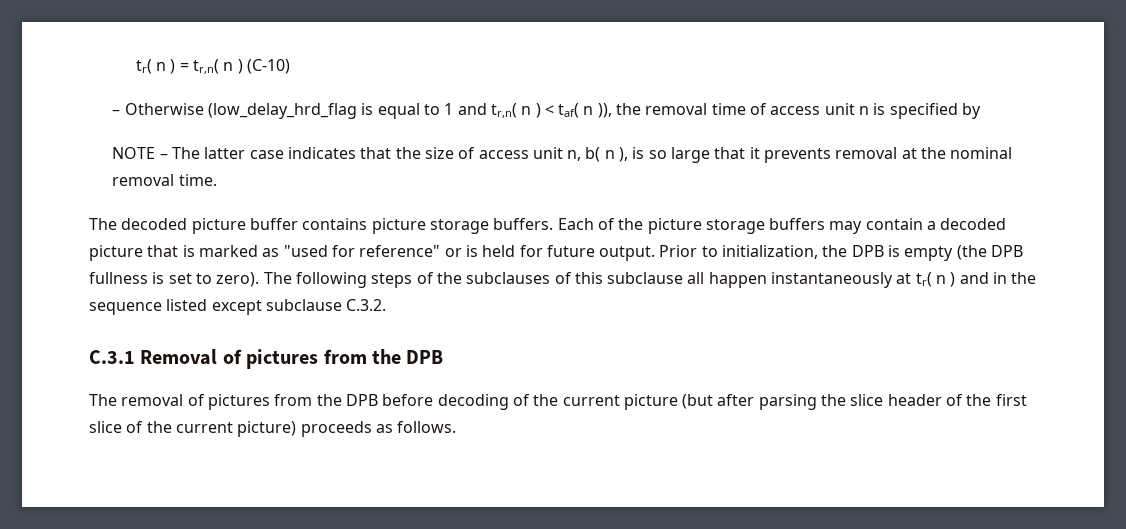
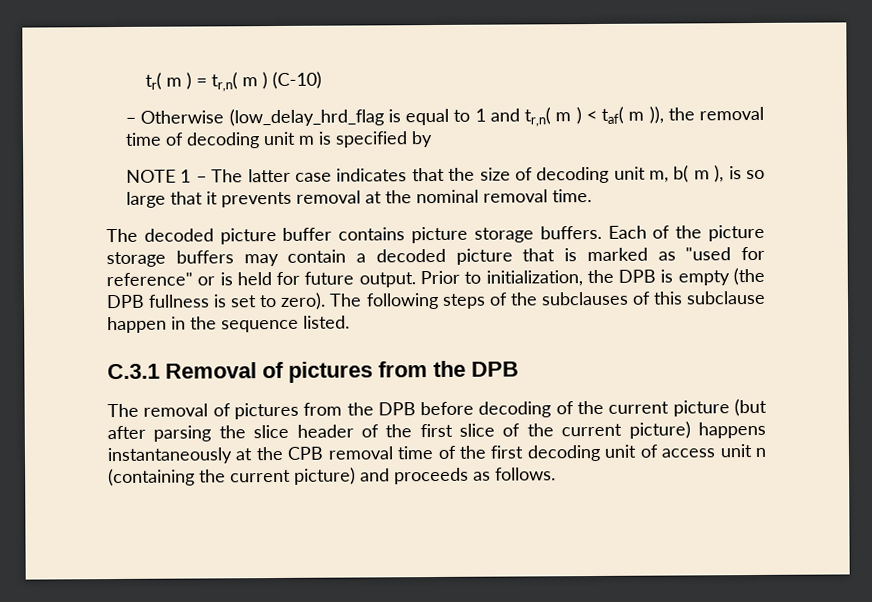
- tr( n ) = tr,n( n ) (C-10)
+ tr( m ) = tr,n( m ) (C-10)
- – Otherwise (low_delay_hrd_flag is equal to 1 and tr,n( n ) < taf( n )), the removal time of access unit n is specified by
+ – Otherwise (low_delay_hrd_flag is equal to 1 and tr,n( m ) < taf( m )), the removal time of decoding unit m is specified by
- NOTE – The latter case indicates that the size of access unit n, b( n ), is so large that it prevents removal at the nominal removal time.
+ NOTE 1 – The latter case indicates that the size of decoding unit m, b( m ), is so large that it prevents removal at the nominal removal time.
- The following steps of the subclauses of this subclause all happen instantaneously at tr( n ) and in the sequence listed except subclause C.3.2.
+ The following steps of the subclauses of this subclause happen in the sequence listed.
- The removal of pictures from the DPB before decoding of the current picture (but after parsing the slice header of the first slice of the current picture) proceeds as follows.
+ The removal of pictures from the DPB before decoding of the current picture (but after parsing the slice header of the first slice of the current picture) happens instantaneously at the CPB removal time of the first decoding unit of access unit n (containing the current picture) and proceeds as follows.

